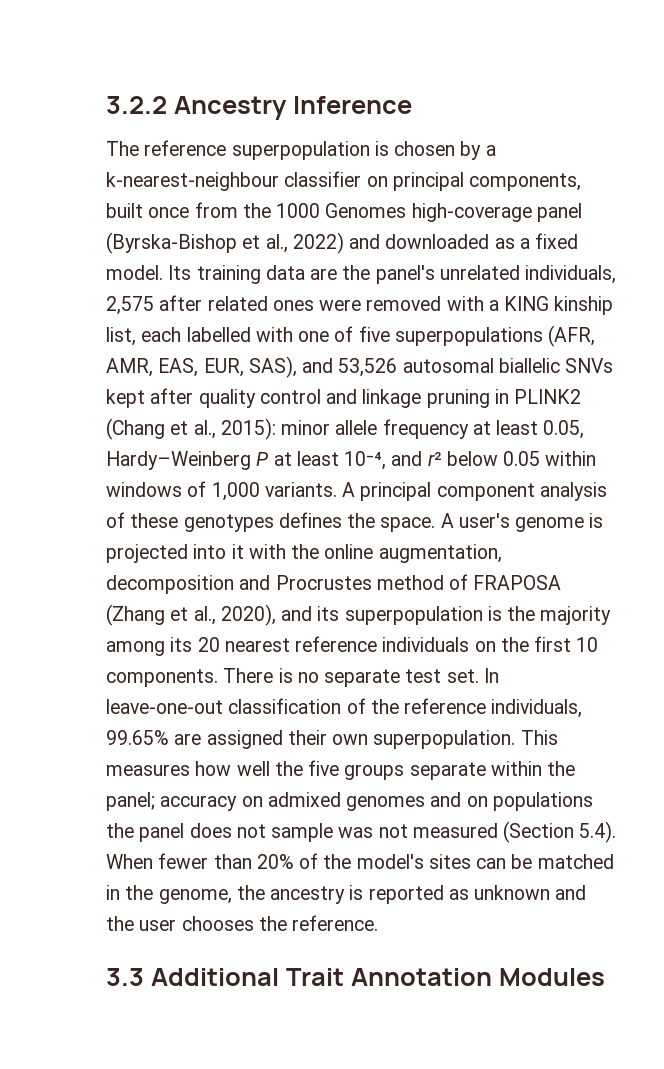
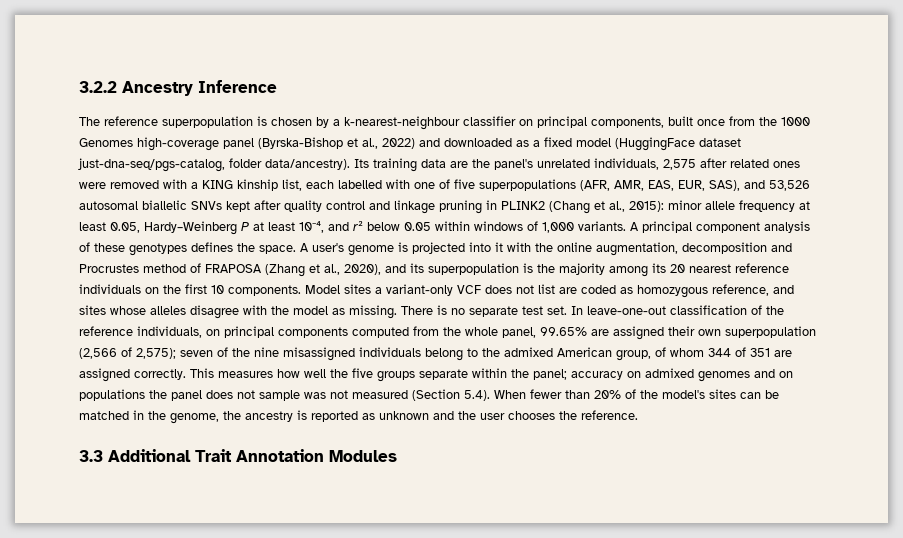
- The reference superpopulation is chosen by a k-nearest-neighbour classifier on principal components, built once from the 1000 Genomes high-coverage panel (Byrska-Bishop et al., 2022) and downloaded as a fixed model.
+ The reference superpopulation is chosen by a k-nearest-neighbour classifier on principal components, built once from the 1000 Genomes high-coverage panel (Byrska-Bishop et al., 2022) and downloaded as a fixed model (HuggingFace dataset just-dna-seq/pgs-catalog, folder data/ancestry).
+ Model sites a variant-only VCF does not list are coded as homozygous reference, and sites whose alleles disagree with the model as missing.
- In leave-one-out classification of the reference individuals, 99.65% are assigned their own superpopulation.
+ In leave-one-out classification of the reference individuals, on principal components computed from the whole panel, 99.65% are assigned their own superpopulation (2,566 of 2,575); seven of the nine misassigned individuals belong to the admixed American group, of whom 344 of 351 are assigned correctly.

